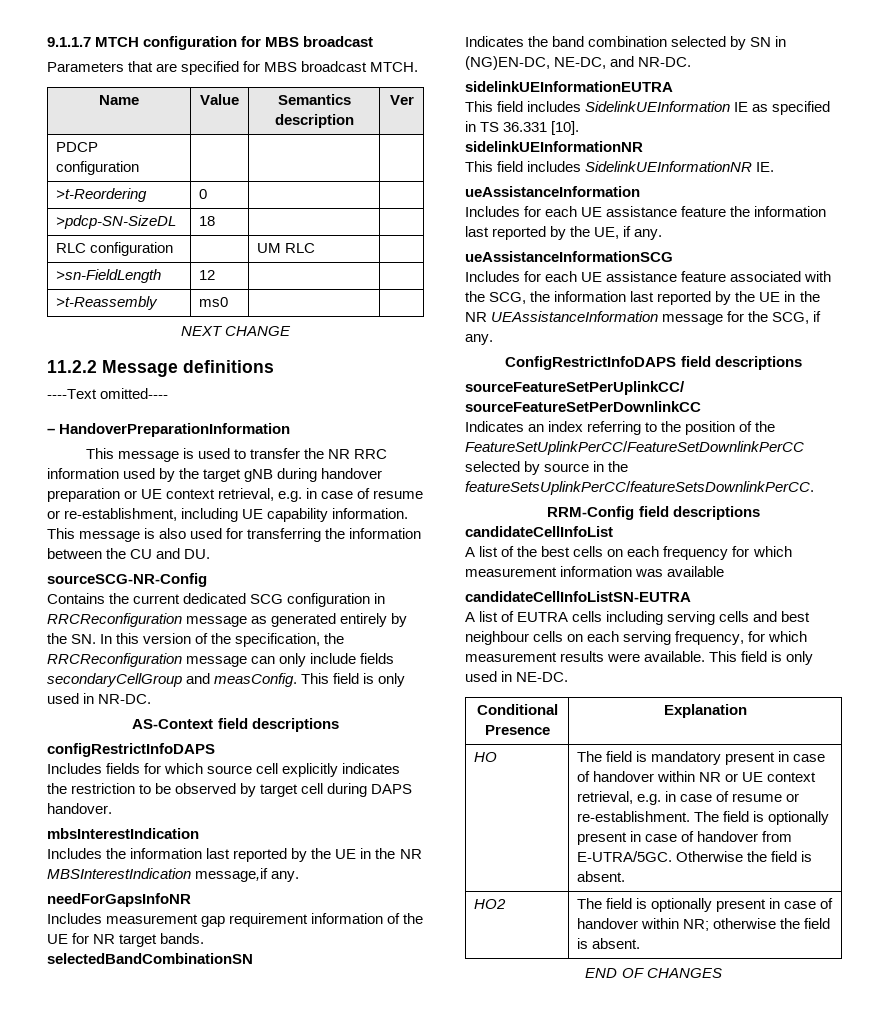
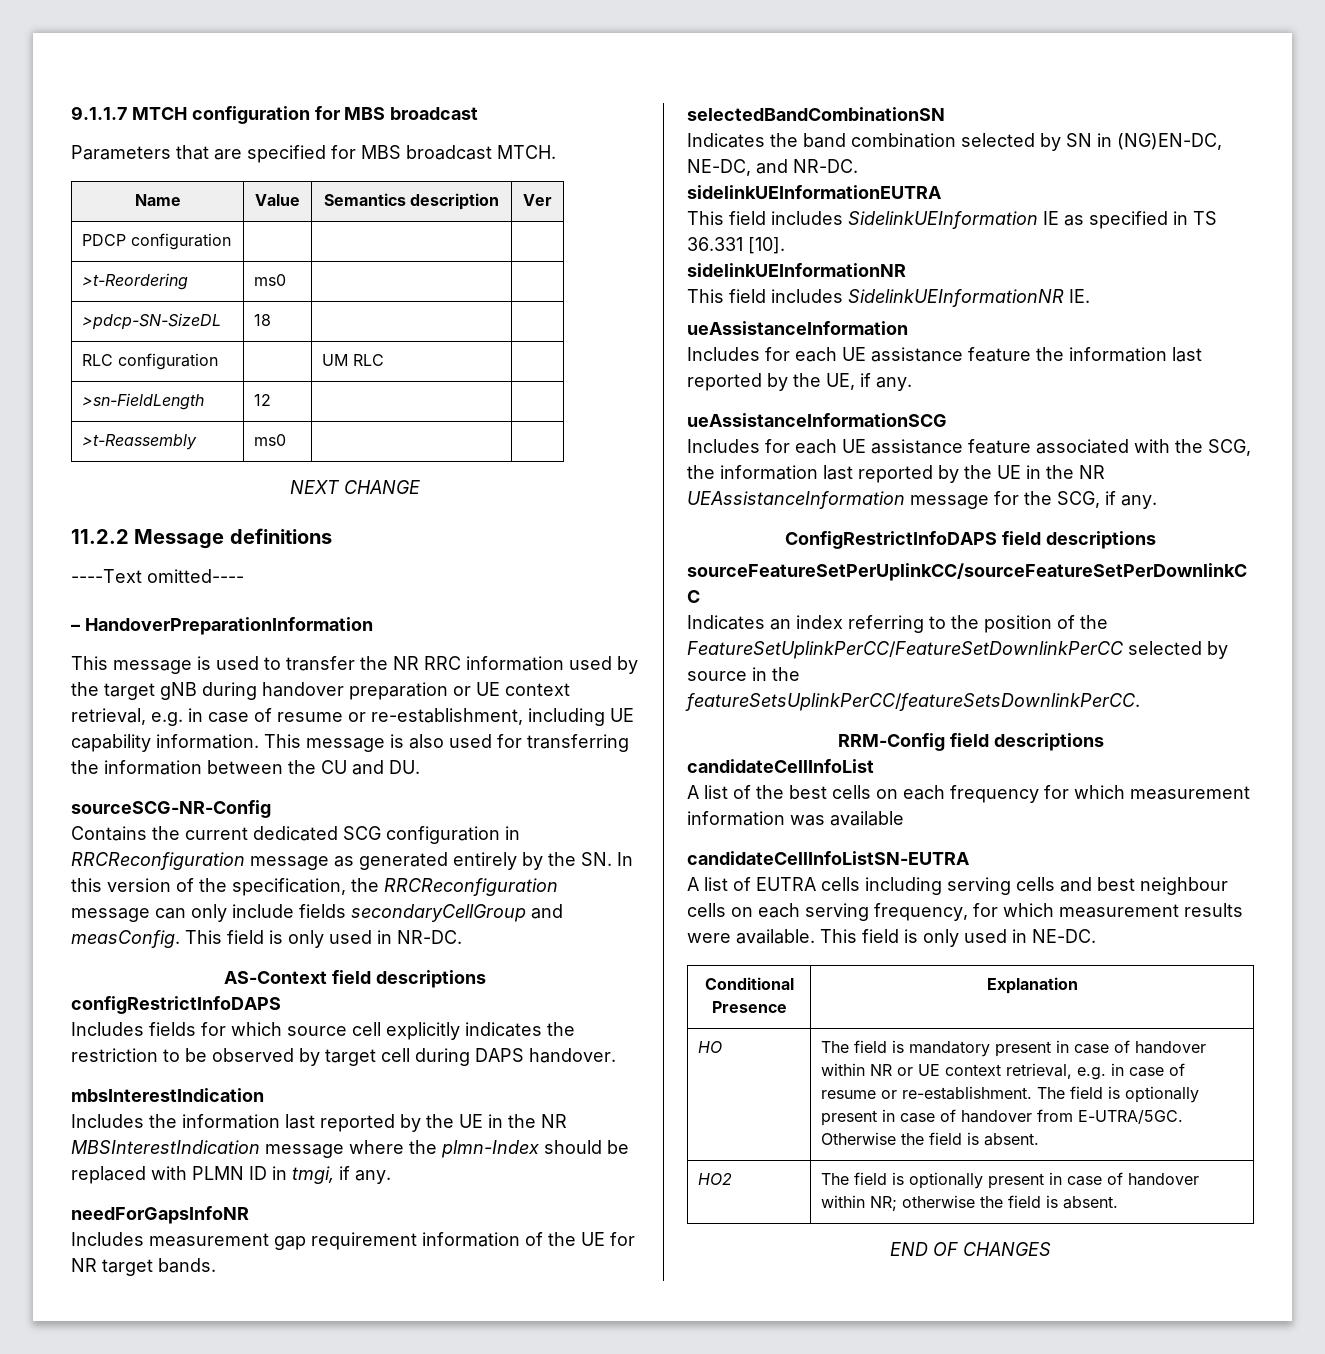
- >t-Reordering | 0 | |
+ >t-Reordering | ms0 | |
- Includes the information last reported by the UE in the NR MBSInterestIndication message,if any.
+ Includes the information last reported by the UE in the NR MBSInterestIndication message where the plmn-Index should be replaced with PLMN ID in tmgi, if any.

